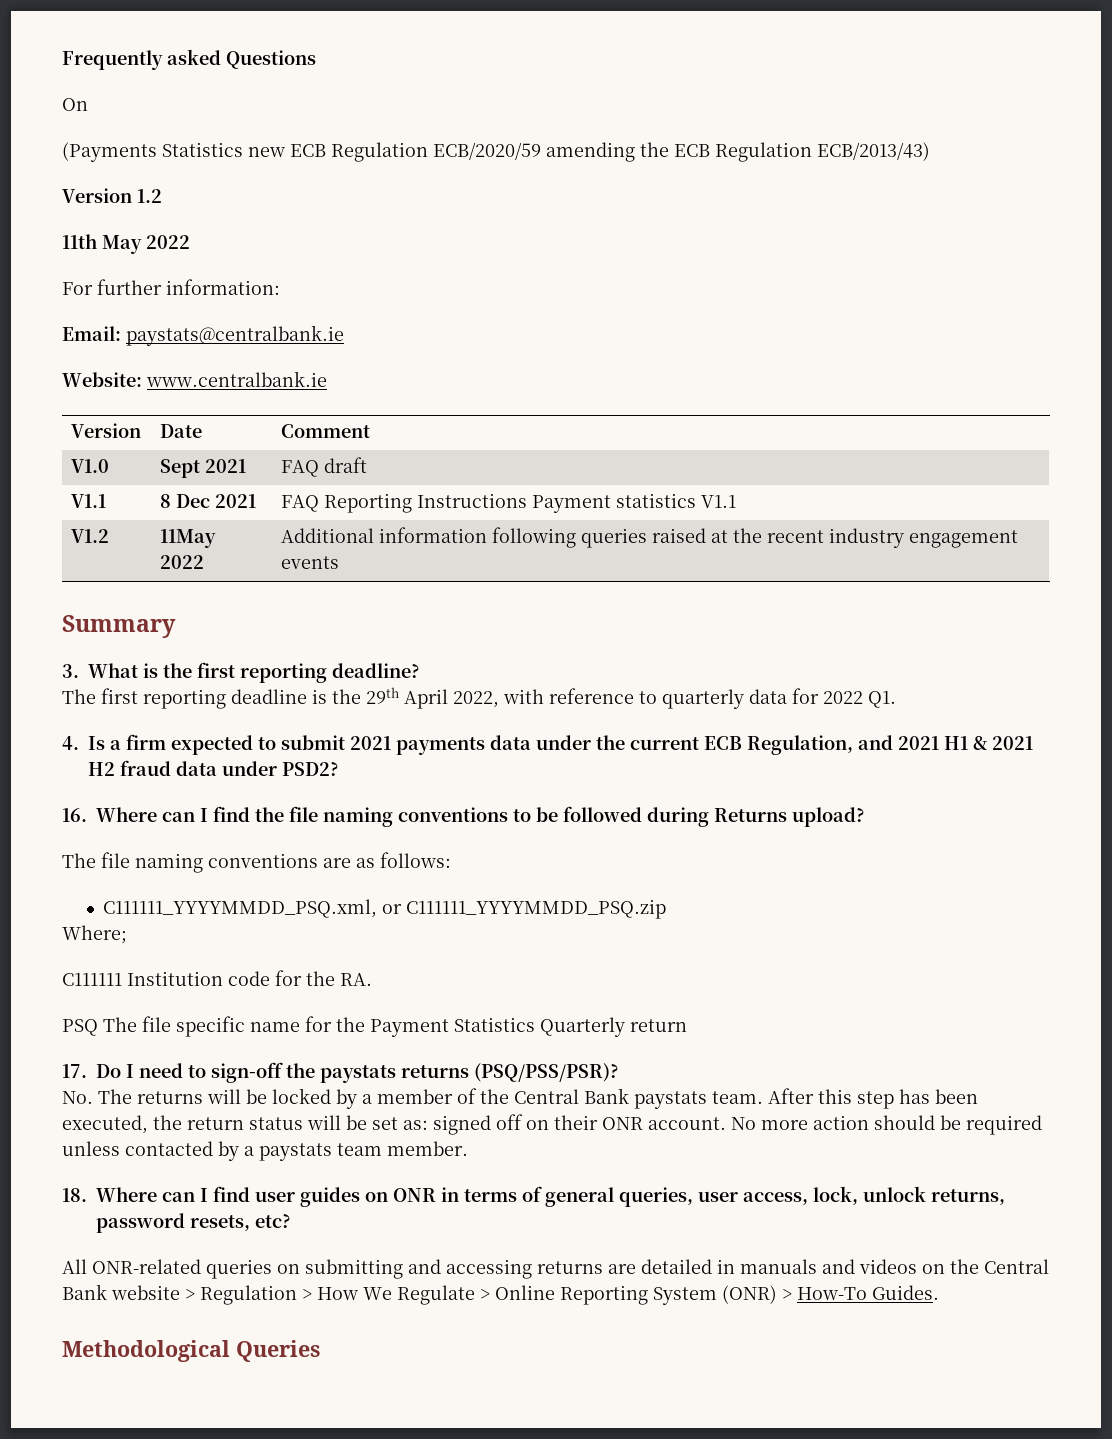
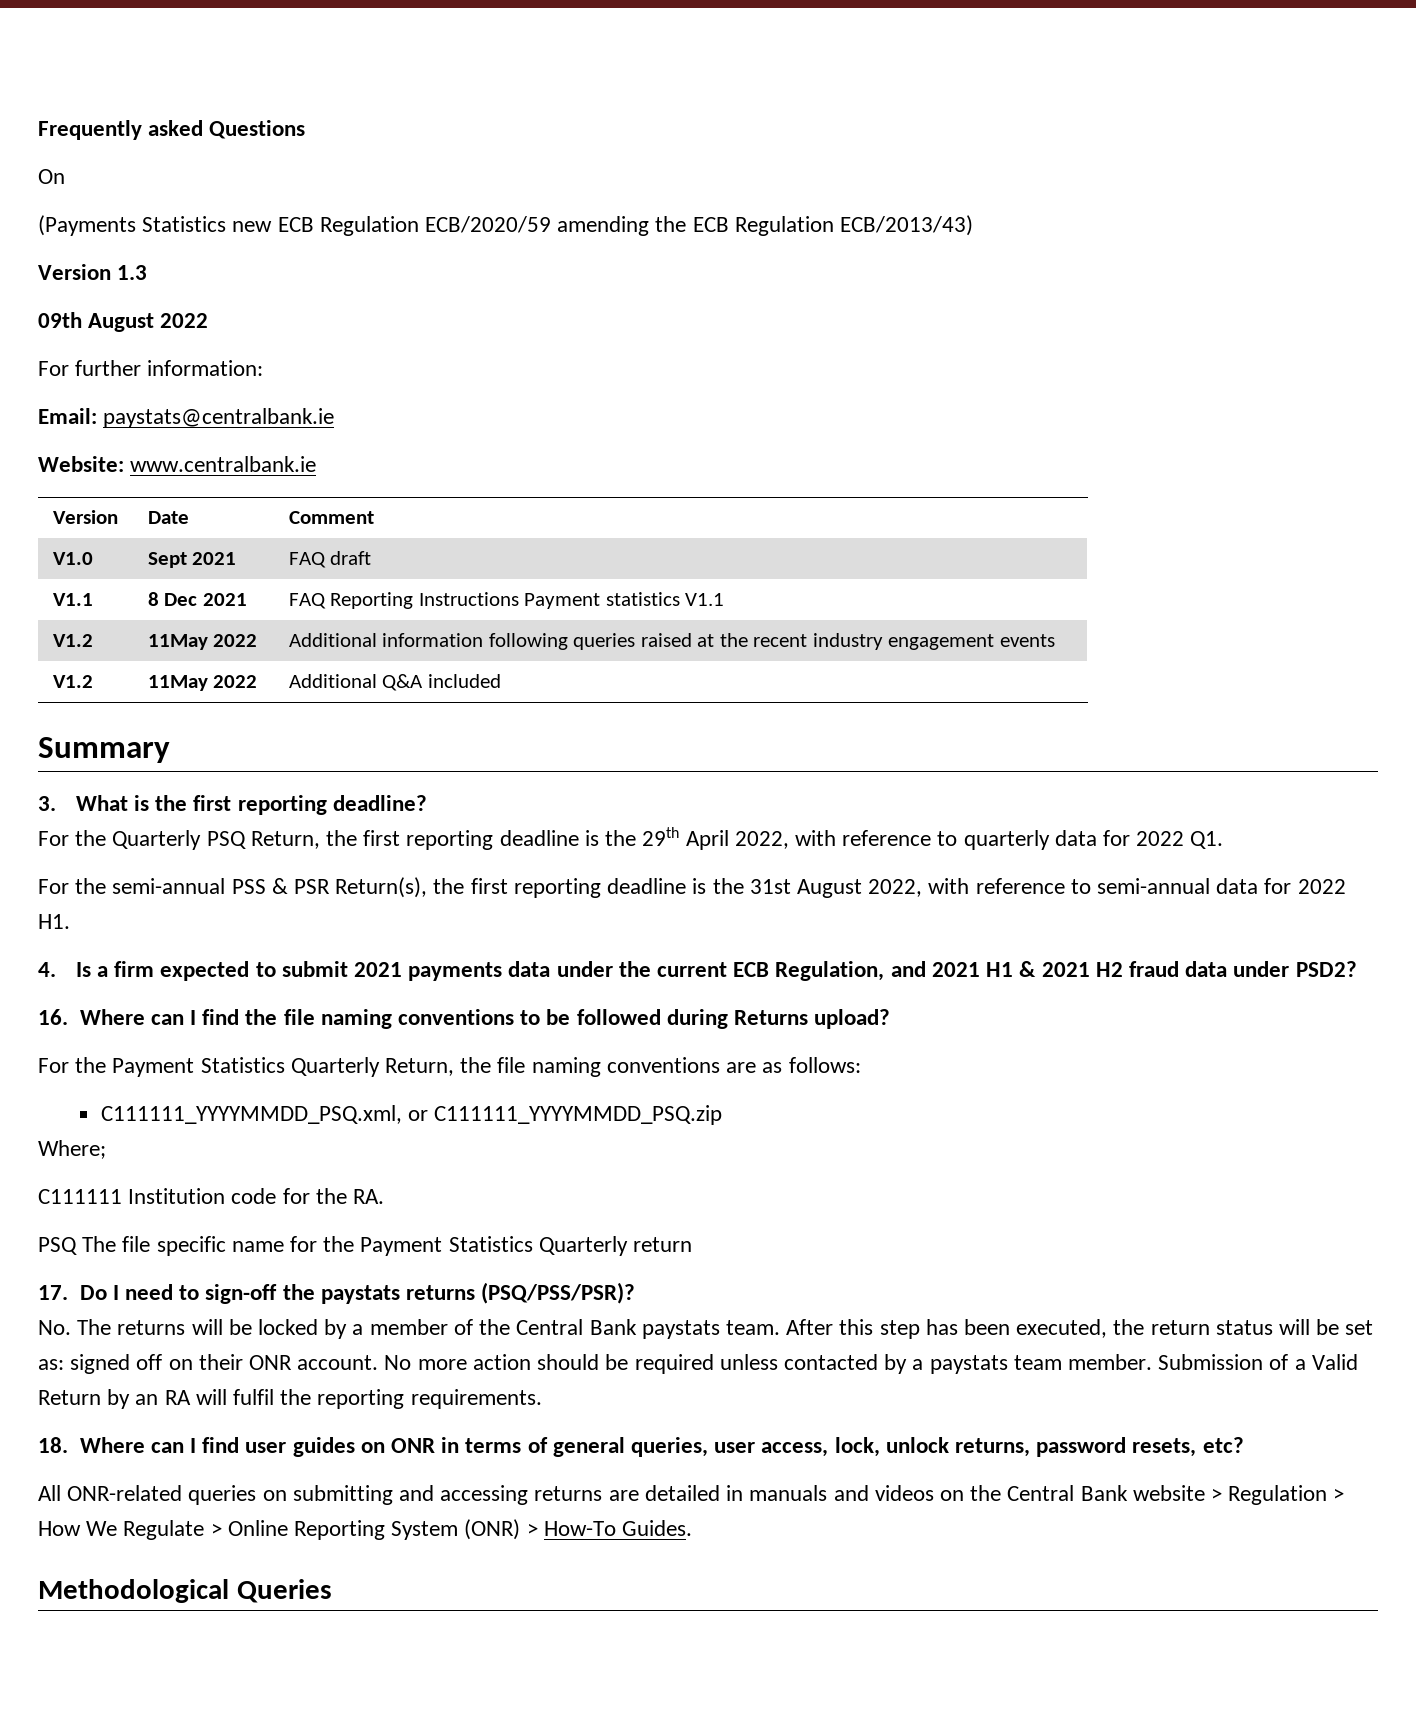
- Version 1.2
- 11th May 2022
+ Version 1.3
+ 09th August 2022
+ V1.2 | 11May 2022 | Additional Q&A included
- The first reporting deadline is the 29th April 2022, with reference to quarterly data for 2022 Q1.
+ For the Quarterly PSQ Return, the first reporting deadline is the 29th April 2022, with reference to quarterly data for 2022 Q1.
+ For the semi-annual PSS & PSR Return(s), the first reporting deadline is the 31st August 2022, with reference to semi-annual data for 2022 H1.
- The file naming conventions are as follows:
+ For the Payment Statistics Quarterly Return, the file naming conventions are as follows:
+ Submission of a Valid Return by an RA will fulfil the reporting requirements.

